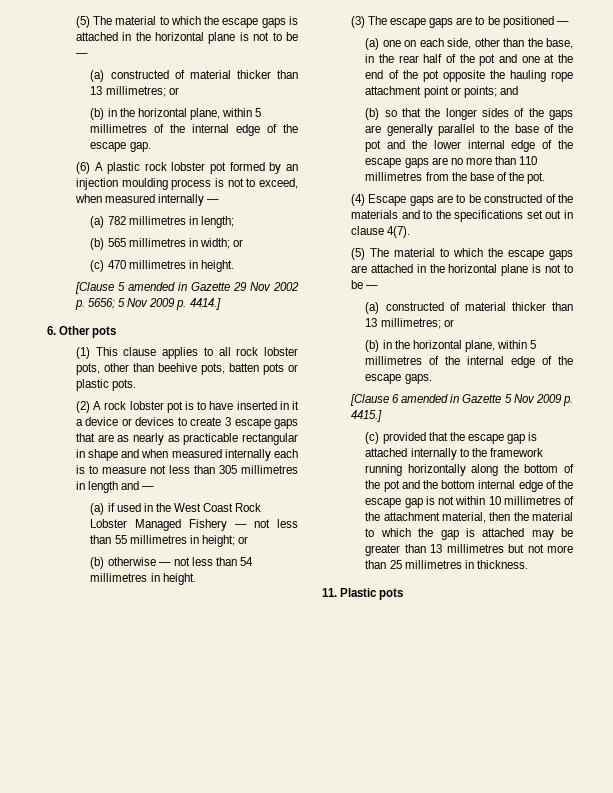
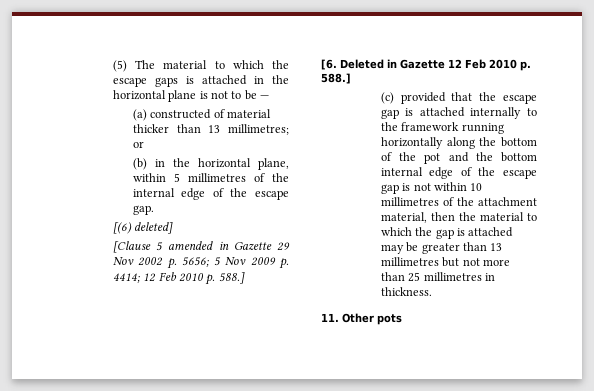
- (6) A plastic rock lobster pot formed by an injection moulding process is not to exceed, when measured internally —
- (a) 782 millimetres in length;
- (b) 565 millimetres in width; or
- (c) 470 millimetres in height.
+ [(6) deleted]
- [Clause 5 amended in Gazette 29 Nov 2002 p. 5656; 5 Nov 2009 p. 4414.]
- 6. Other pots
- (1) This clause applies to all rock lobster pots, other than beehive pots, batten pots or plastic pots.
- (2) A rock lobster pot is to have inserted in it a device or devices to create 3 escape gaps that are as nearly as practicable rectangular in shape and when measured internally each is to measure not less than 305 millimetres in length and —
- (a) if used in the West Coast Rock Lobster Managed Fishery — not less than 55 millimetres in height; or
- (b) otherwise — not less than 54 millimetres in height.
- (3) The escape gaps are to be positioned —
- (a) one on each side, other than the base, in the rear half of the pot and one at the end of the pot opposite the hauling rope attachment point or points; and
- (b) so that the longer sides of the gaps are generally parallel to the base of the pot and the lower internal edge of the escape gaps are no more than 110 millimetres from the base of the pot.
- (4) Escape gaps are to be constructed of the materials and to the specifications set out in clause 4(7).
- (5) The material to which the escape gaps are attached in the horizontal plane is not to be —
- (a) constructed of material thicker than 13 millimetres; or
- (b) in the horizontal plane, within 5 millimetres of the internal edge of the escape gaps.
- [Clause 6 amended in Gazette 5 Nov 2009 p. 4415.]
+ [Clause 5 amended in Gazette 29 Nov 2002 p. 5656; 5 Nov 2009 p. 4414; 12 Feb 2010 p. 588.]
+ [6. Deleted in Gazette 12 Feb 2010 p. 588.]
- 11. Plastic pots
+ 11. Other pots

